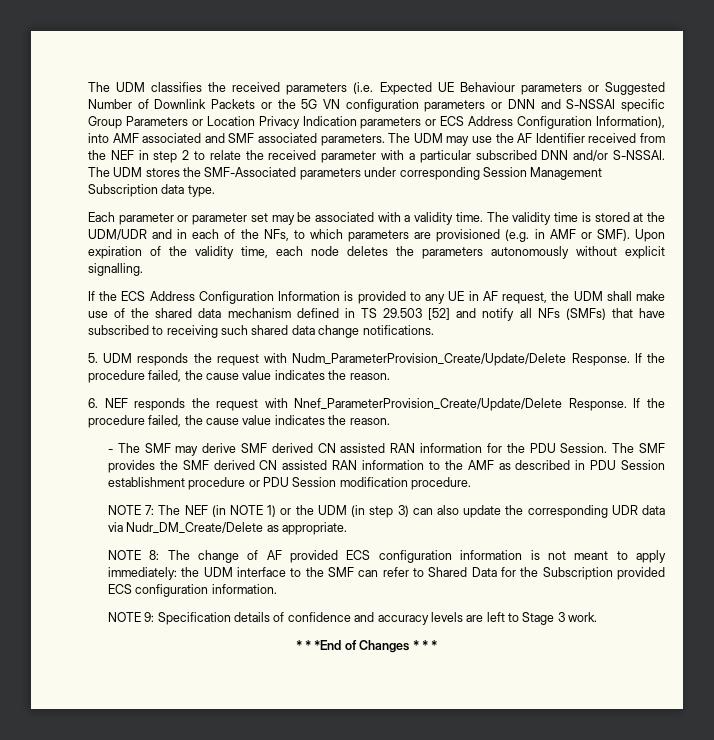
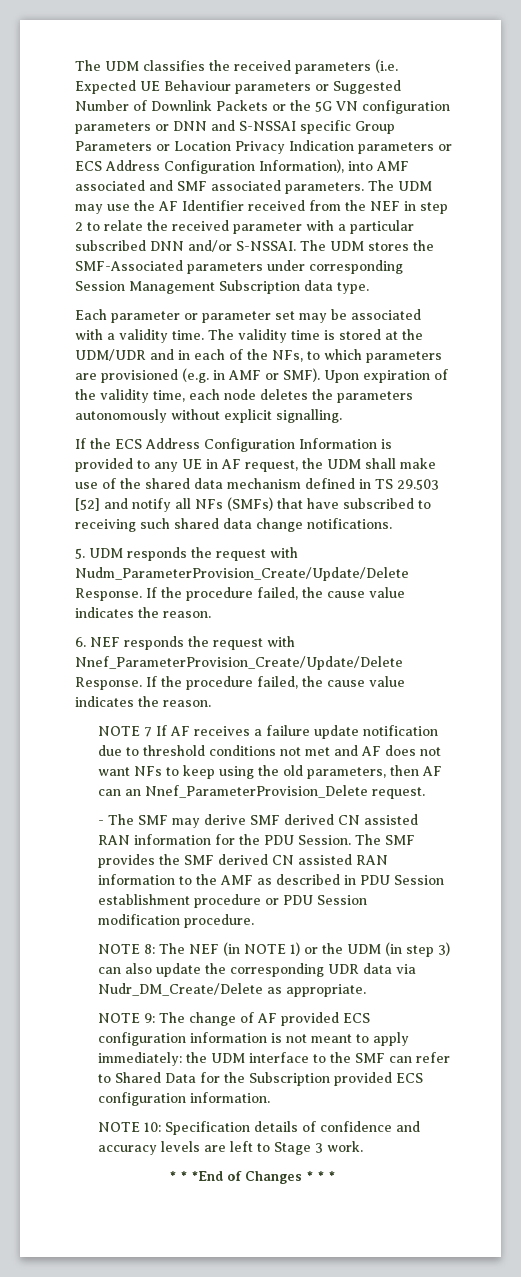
+ NOTE 7 If AF receives a failure update notification due to threshold conditions not met and AF does not want NFs to keep using the old parameters, then AF can an Nnef_ParameterProvision_Delete request.
- NOTE 7: The NEF (in NOTE 1) or the UDM (in step 3) can also update the corresponding UDR data via Nudr_DM_Create/Delete as appropriate.
+ NOTE 8: The NEF (in NOTE 1) or the UDM (in step 3) can also update the corresponding UDR data via Nudr_DM_Create/Delete as appropriate.
- NOTE 8: The change of AF provided ECS configuration information is not meant to apply immediately: the UDM interface to the SMF can refer to Shared Data for the Subscription provided ECS configuration information.
+ NOTE 9: The change of AF provided ECS configuration information is not meant to apply immediately: the UDM interface to the SMF can refer to Shared Data for the Subscription provided ECS configuration information.
- NOTE 9: Specification details of confidence and accuracy levels are left to Stage 3 work.
+ NOTE 10: Specification details of confidence and accuracy levels are left to Stage 3 work.

